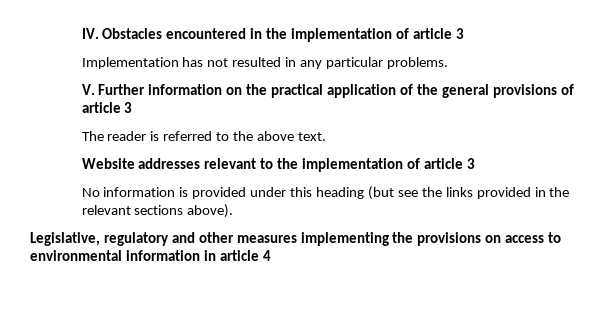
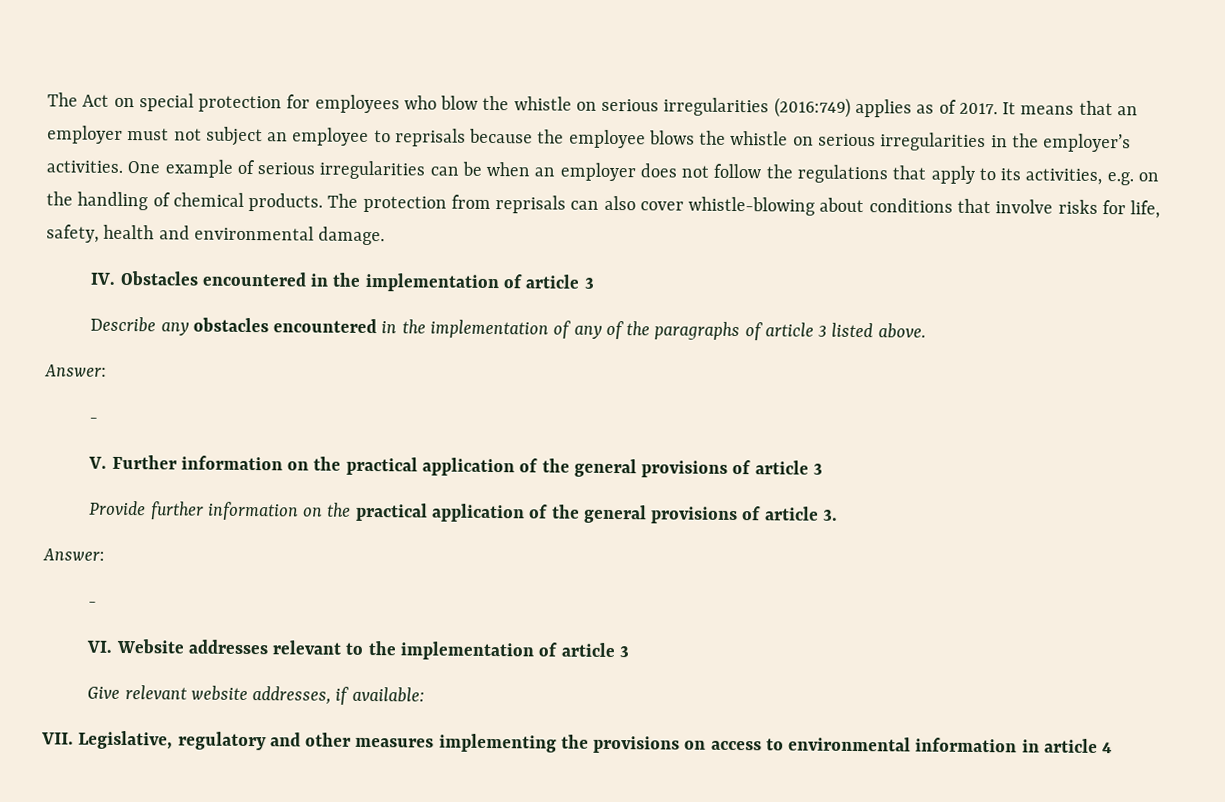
+ The Act on special protection for employees who blow the whistle on serious irregularities (2016:749) applies as of 2017. It means that an employer must not subject an employee to reprisals because the employee blows the whistle on serious irregularities in the employer’s activities. One example of serious irregularities can be when an employer does not follow the regulations that apply to its activities, e.g. on the handling of chemical products. The protection from reprisals can also cover whistle-blowing about conditions that involve risks for life, safety, health and environmental damage.
- Implementation has not resulted in any particular problems.
+ Describe any obstacles encountered in the implementation of any of the paragraphs of article 3 listed above.
+ Answer:
+ -
- The reader is referred to the above text.
- Website addresses relevant to the implementation of article 3
+ Provide further information on the practical application of the general provisions of article 3.
+ Answer:
+ -
+ VI. Website addresses relevant to the implementation of article 3
- No information is provided under this heading (but see the links provided in the relevant sections above).
- Legislative, regulatory and other measures implementing the provisions on access to environmental information in article 4
+ Give relevant website addresses, if available:
+ VII. Legislative, regulatory and other measures implementing the provisions on access to environmental information in article 4

